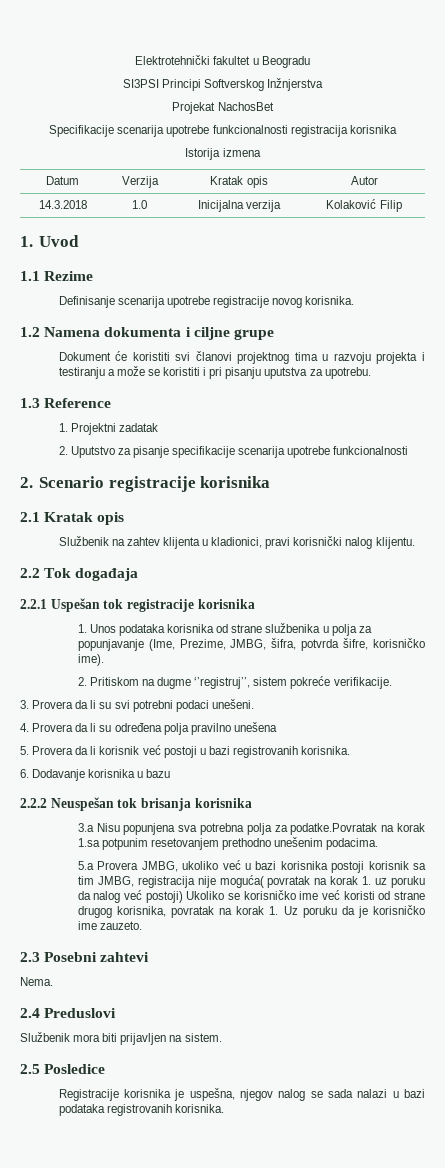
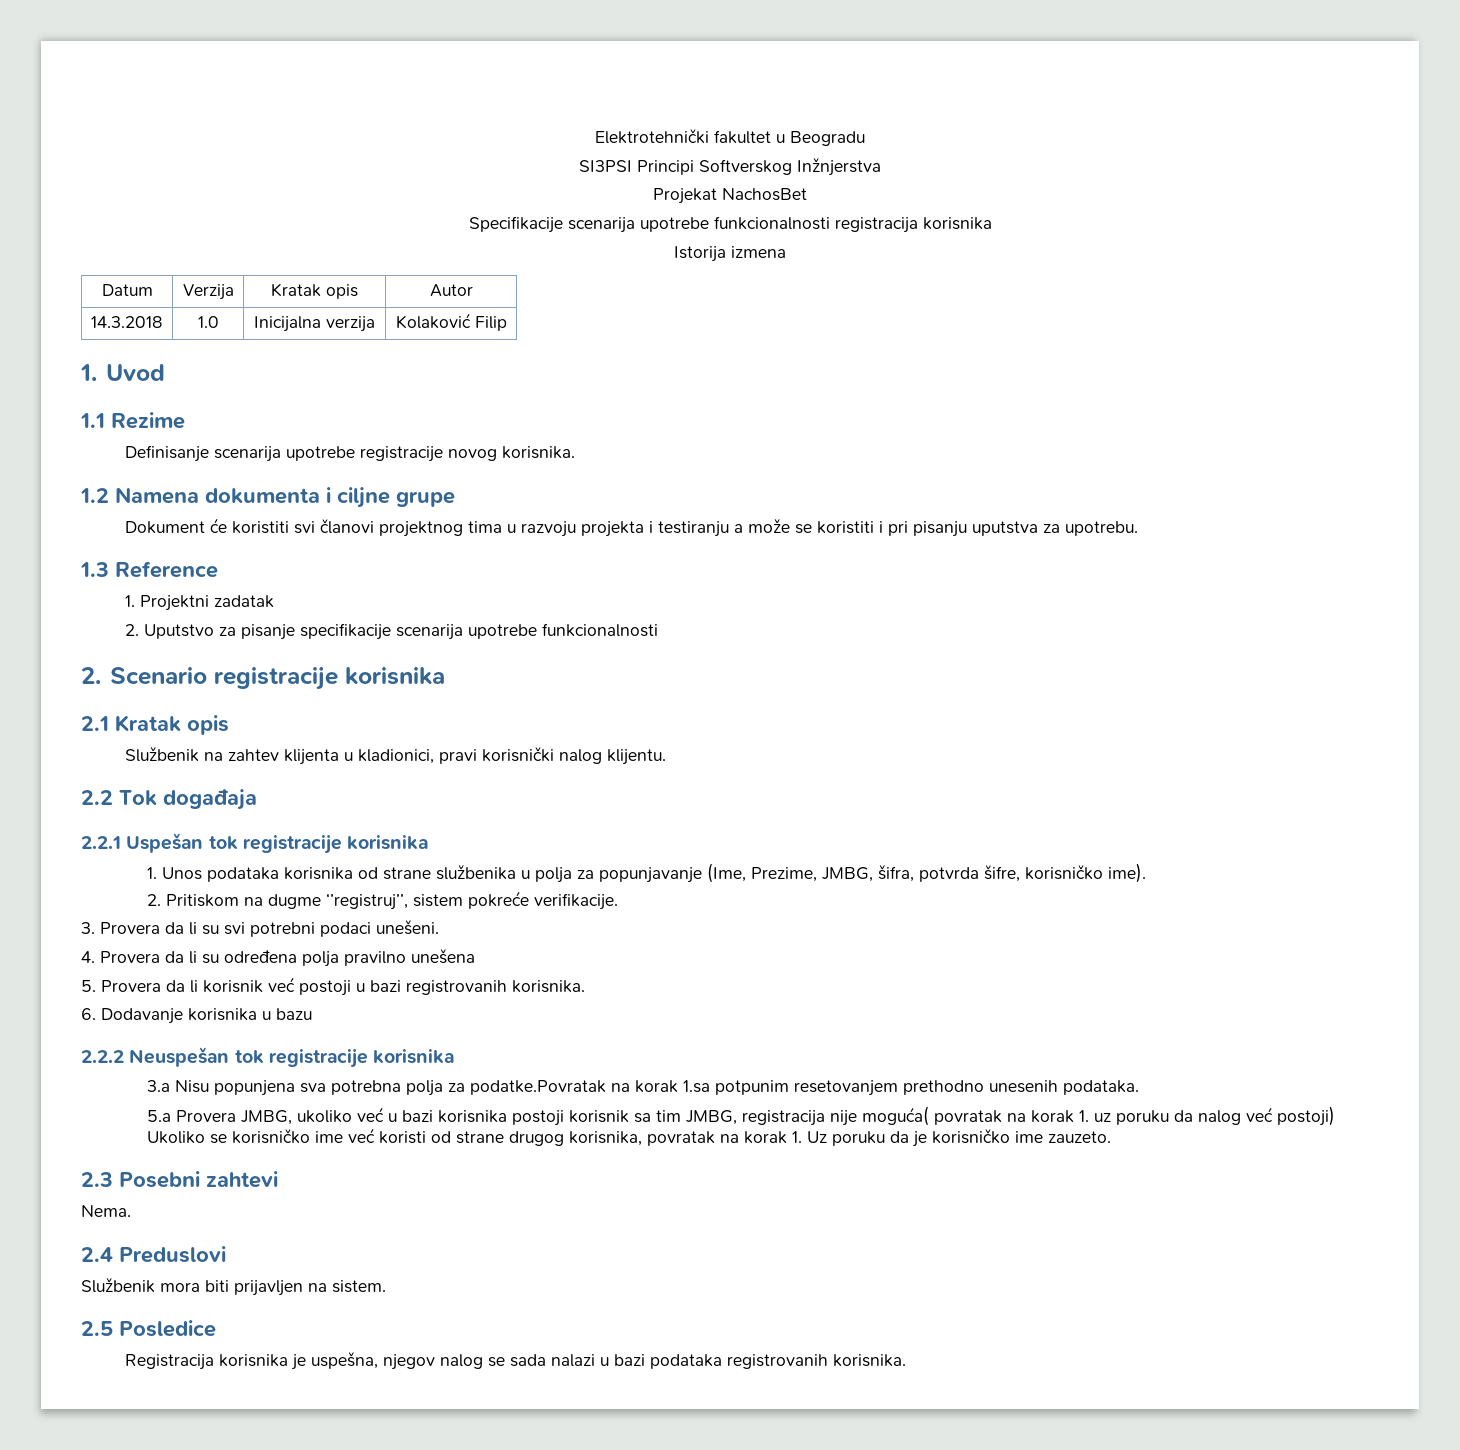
- 2.2.2 Neuspešan tok brisanja korisnika
+ 2.2.2 Neuspešan tok registracije korisnika
- 3.a Nisu popunjena sva potrebna polja za podatke.Povratak na korak 1.sa potpunim resetovanjem prethodno unešenim podacima.
+ 3.a Nisu popunjena sva potrebna polja za podatke.Povratak na korak 1.sa potpunim resetovanjem prethodno unesenih podataka.
- Registracije korisnika je uspešna, njegov nalog se sada nalazi u bazi podataka registrovanih korisnika.
+ Registracija korisnika je uspešna, njegov nalog se sada nalazi u bazi podataka registrovanih korisnika.

